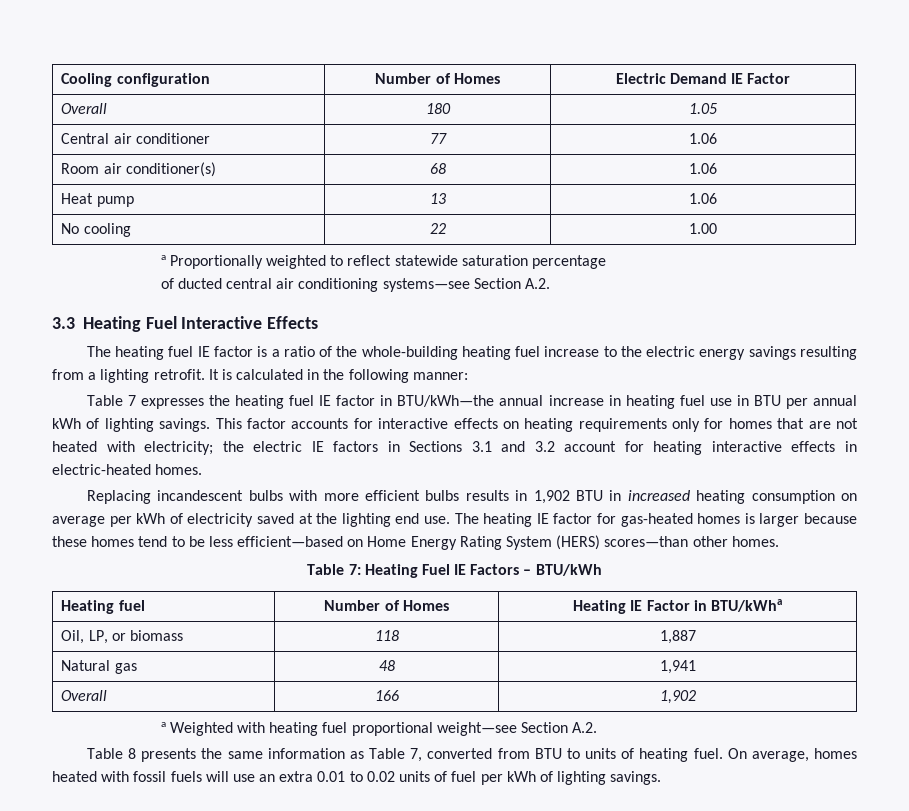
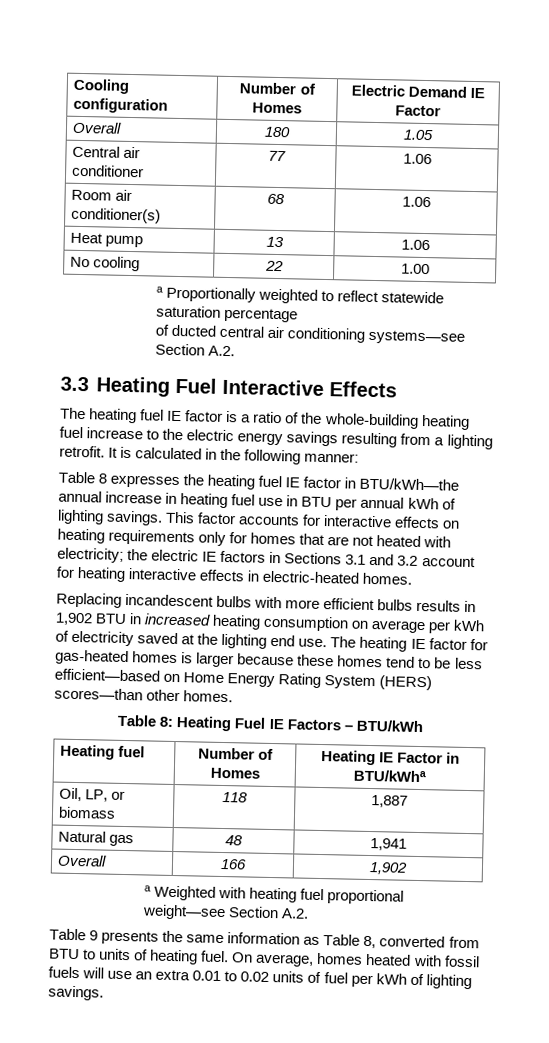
- Table 7 expresses the heating fuel IE factor in BTU/kWh—the annual increase in heating fuel use in BTU per annual kWh of lighting savings.
+ Table 8 expresses the heating fuel IE factor in BTU/kWh—the annual increase in heating fuel use in BTU per annual kWh of lighting savings.
- Table 7: Heating Fuel IE Factors – BTU/kWh
+ Table 8: Heating Fuel IE Factors – BTU/kWh
- Table 8 presents the same information as Table 7, converted from BTU to units of heating fuel.
+ Table 9 presents the same information as Table 8, converted from BTU to units of heating fuel.

